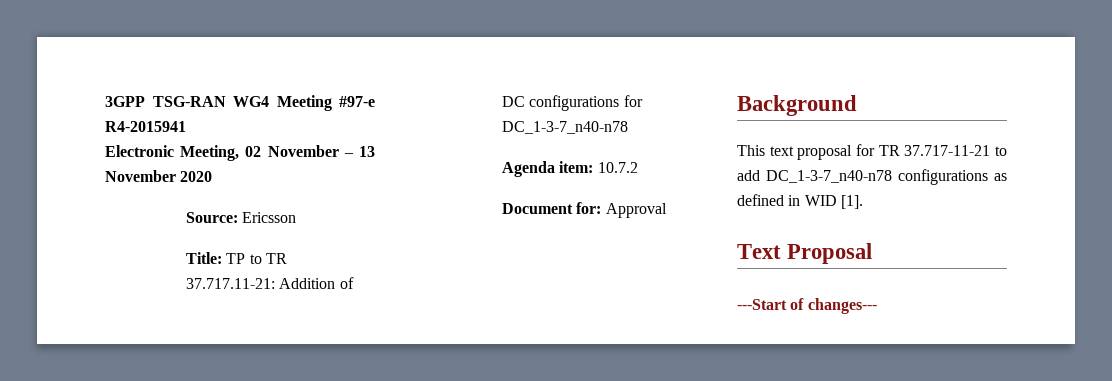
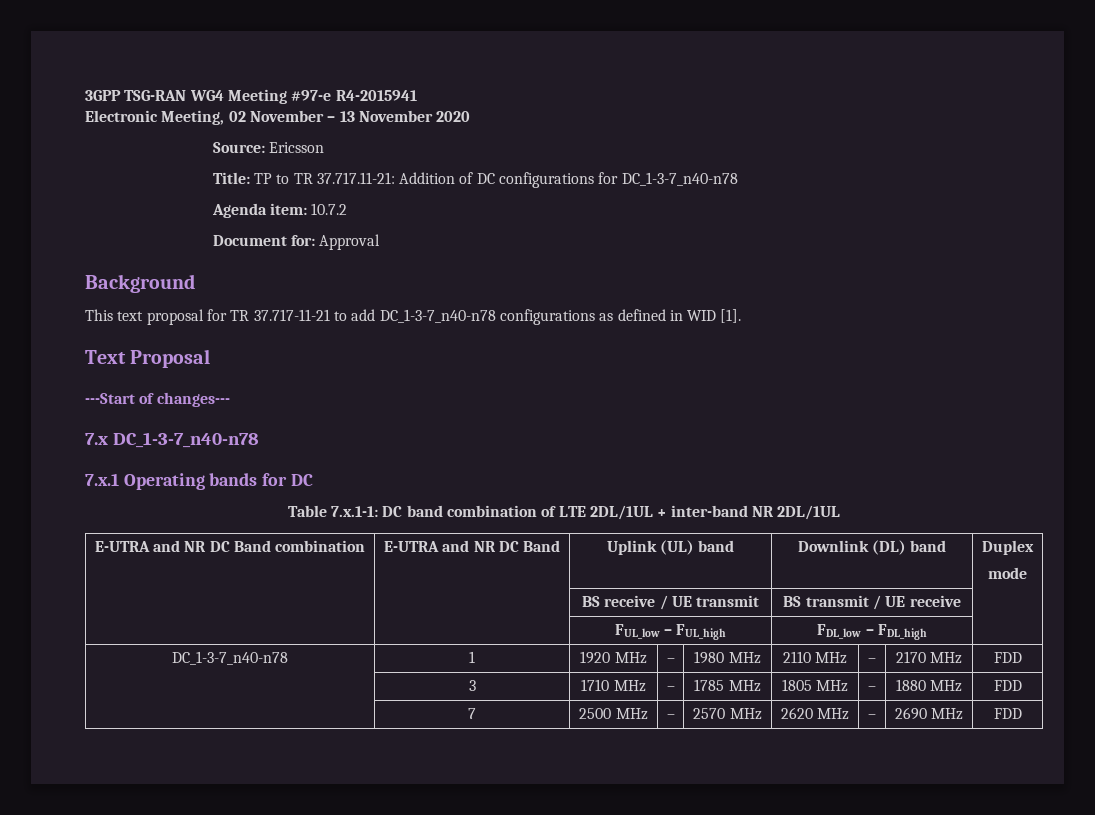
+ 7.x DC_1-3-7_n40-n78
+ 7.x.1 Operating bands for DC
+ Table 7.x.1-1: DC band combination of LTE 2DL/1UL + inter-band NR 2DL/1UL
+ E-UTRA and NR DC Band combination | E-UTRA and NR DC Band | Uplink (UL) band | Downlink (DL) band | Duplex
+ mode
+ | | BS receive / UE transmit | BS transmit / UE receive |
+ | | FUL_low – FUL_high | FDL_low – FDL_high |
+ DC_1-3-7_n40-n78 | 1 | 1920 MHz | – | 1980 MHz | 2110 MHz | – | 2170 MHz | FDD
+ | 3 | 1710 MHz | – | 1785 MHz | 1805 MHz | – | 1880 MHz | FDD
+ | 7 | 2500 MHz | – | 2570 MHz | 2620 MHz | – | 2690 MHz | FDD

